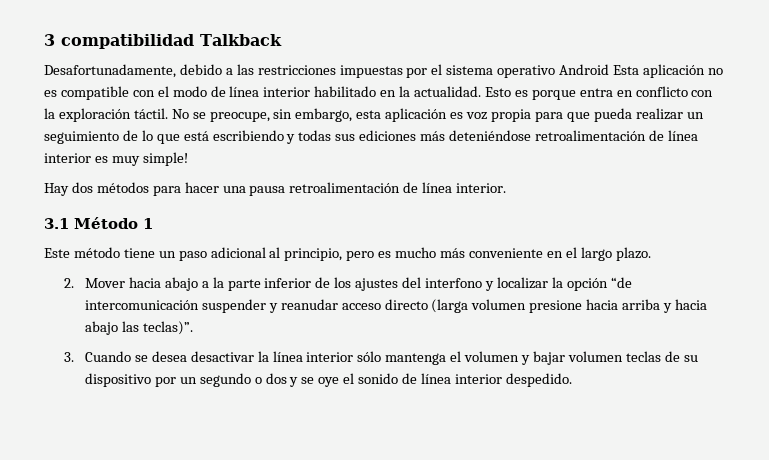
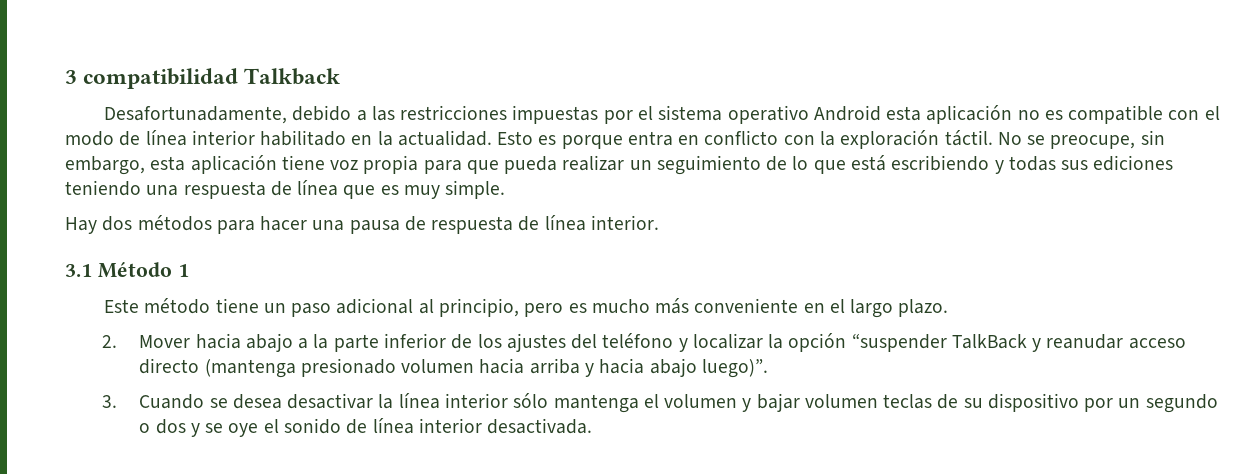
- Desafortunadamente, debido a las restricciones impuestas por el sistema operativo Android Esta aplicación no es compatible con el modo de línea interior habilitado en la actualidad.
+ Desafortunadamente, debido a las restricciones impuestas por el sistema operativo Android esta aplicación no es compatible con el modo de línea interior habilitado en la actualidad.
- No se preocupe, sin embargo, esta aplicación es voz propia para que pueda realizar un seguimiento de lo que está escribiendo y todas sus ediciones más deteniéndose retroalimentación de línea interior es muy simple!
+ No se preocupe, sin embargo, esta aplicación tiene voz propia para que pueda realizar un seguimiento de lo que está escribiendo y todas sus ediciones teniendo una respuesta de línea que es muy simple.
- Hay dos métodos para hacer una pausa retroalimentación de línea interior.
+ Hay dos métodos para hacer una pausa de respuesta de línea interior.
- 2. Mover hacia abajo a la parte inferior de los ajustes del interfono y localizar la opción “de intercomunicación suspender y reanudar acceso directo (larga volumen presione hacia arriba y hacia abajo las teclas)”.
+ 2. Mover hacia abajo a la parte inferior de los ajustes del teléfono y localizar la opción “suspender TalkBack y reanudar acceso directo (mantenga presionado volumen hacia arriba y hacia abajo luego)”.
- 3. Cuando se desea desactivar la línea interior sólo mantenga el volumen y bajar volumen teclas de su dispositivo por un segundo o dos y se oye el sonido de línea interior despedido.
+ 3. Cuando se desea desactivar la línea interior sólo mantenga el volumen y bajar volumen teclas de su dispositivo por un segundo o dos y se oye el sonido de línea interior desactivada.

